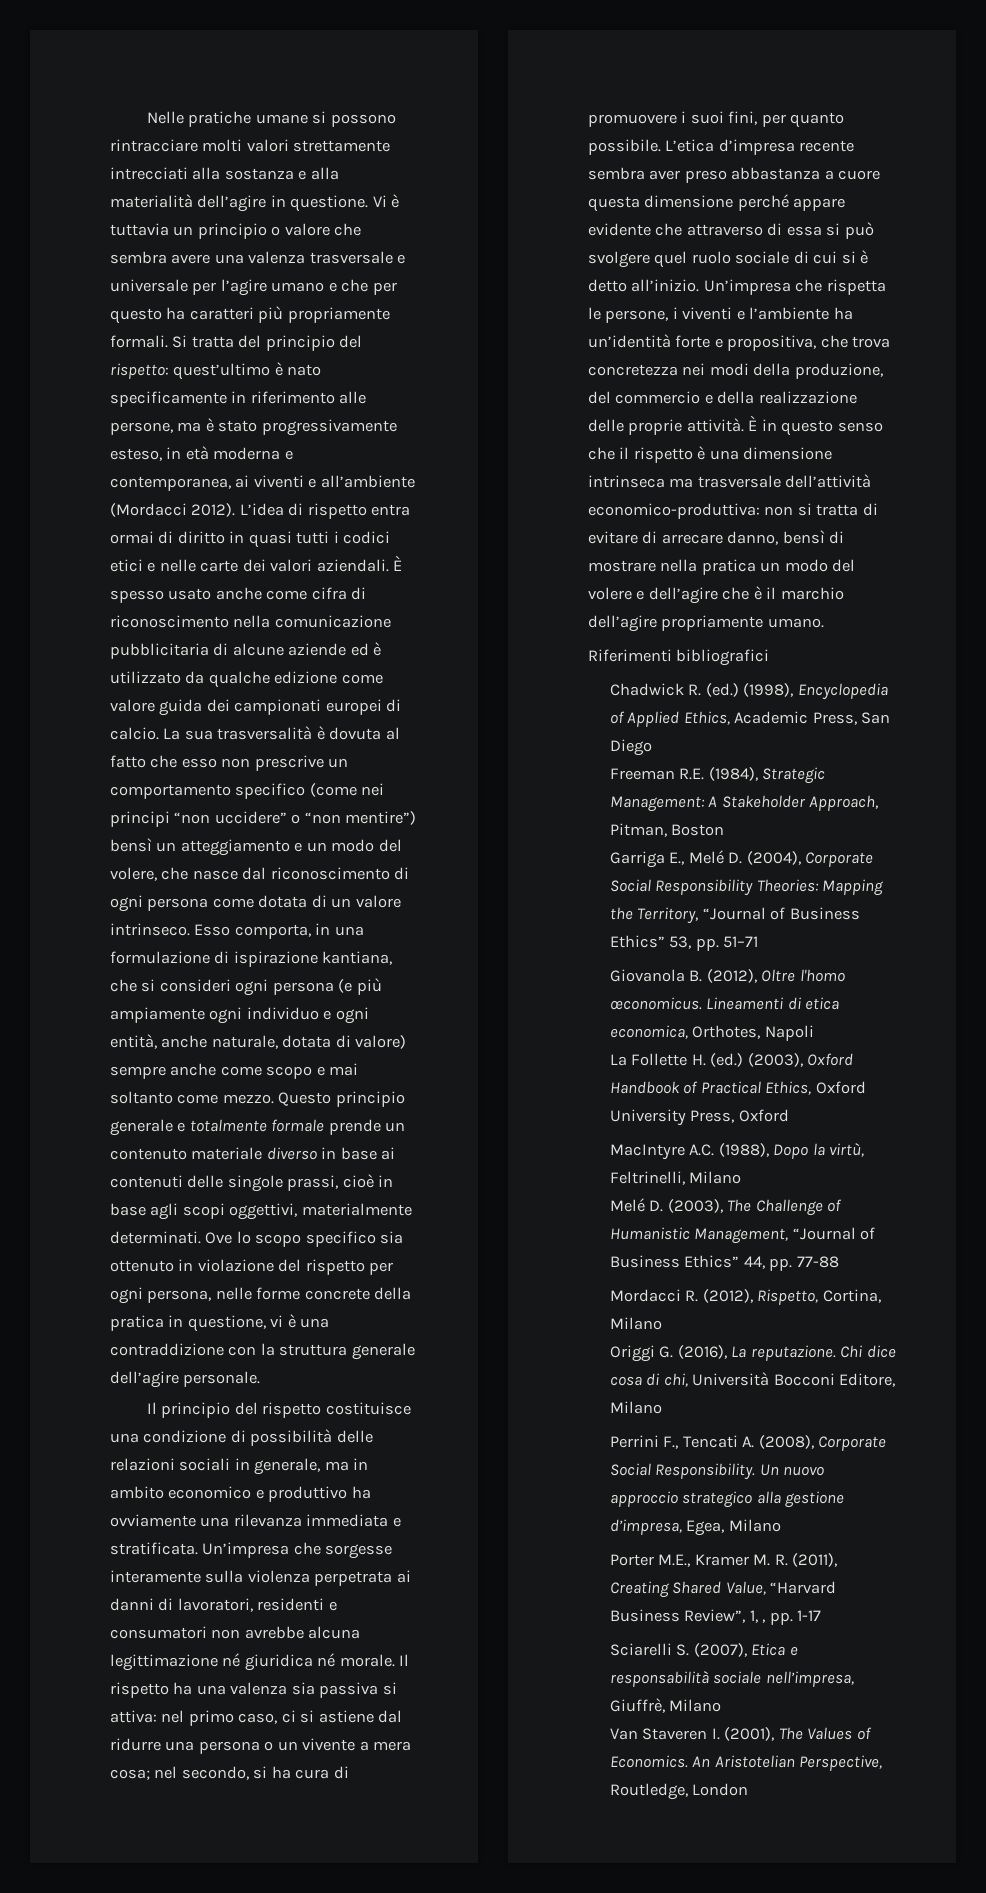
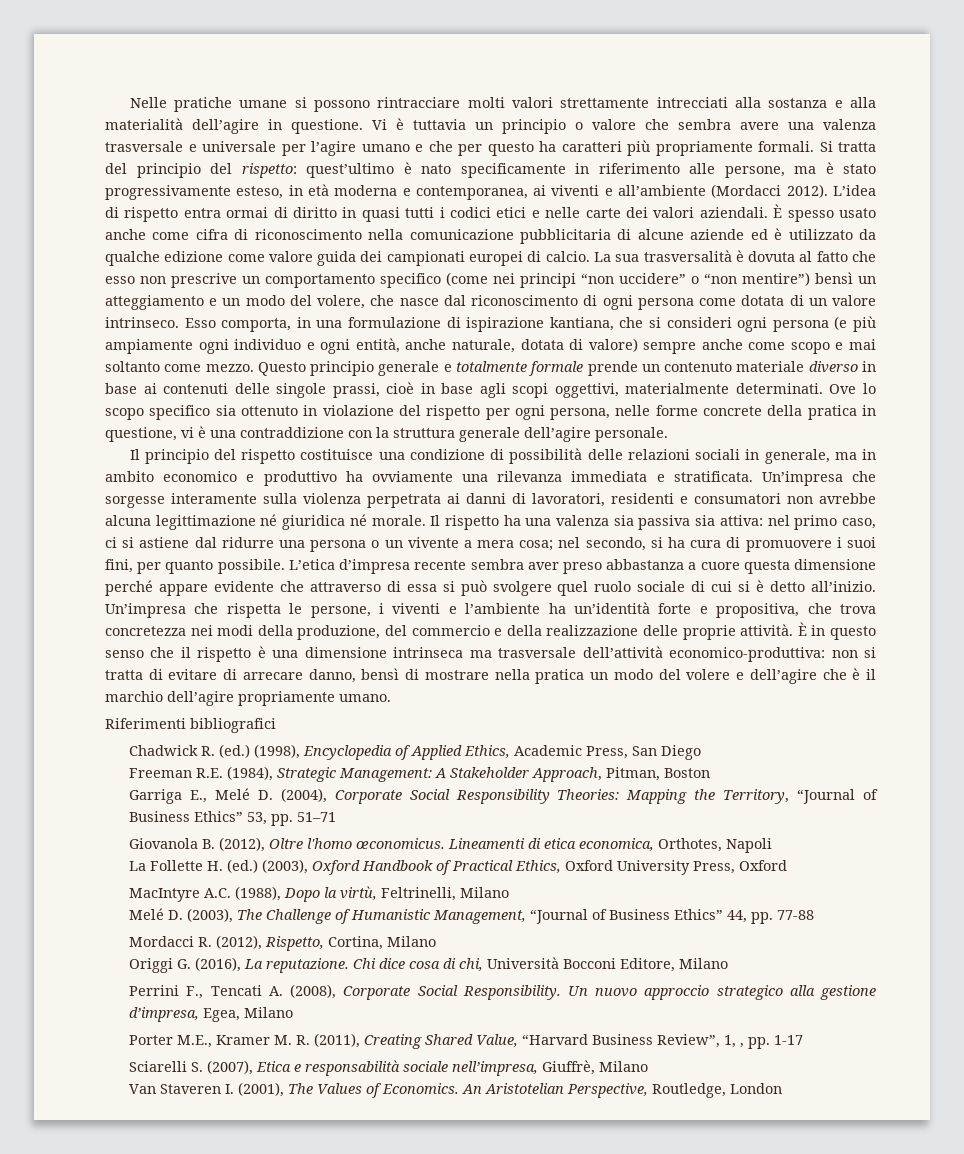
- Il rispetto ha una valenza sia passiva si attiva: nel primo caso, ci si astiene dal ridurre una persona o un vivente a mera cosa; nel secondo, si ha cura di promuovere i suoi fini, per quanto possibile.
+ Il rispetto ha una valenza sia passiva sia attiva: nel primo caso, ci si astiene dal ridurre una persona o un vivente a mera cosa; nel secondo, si ha cura di promuovere i suoi fini, per quanto possibile.

